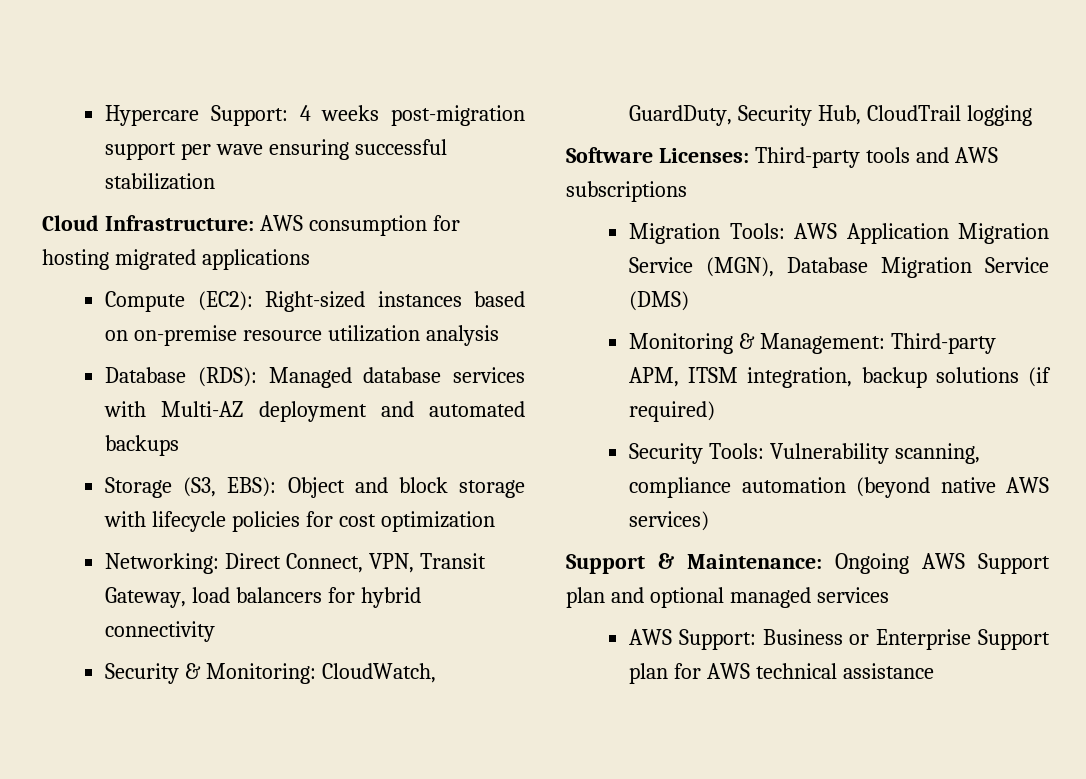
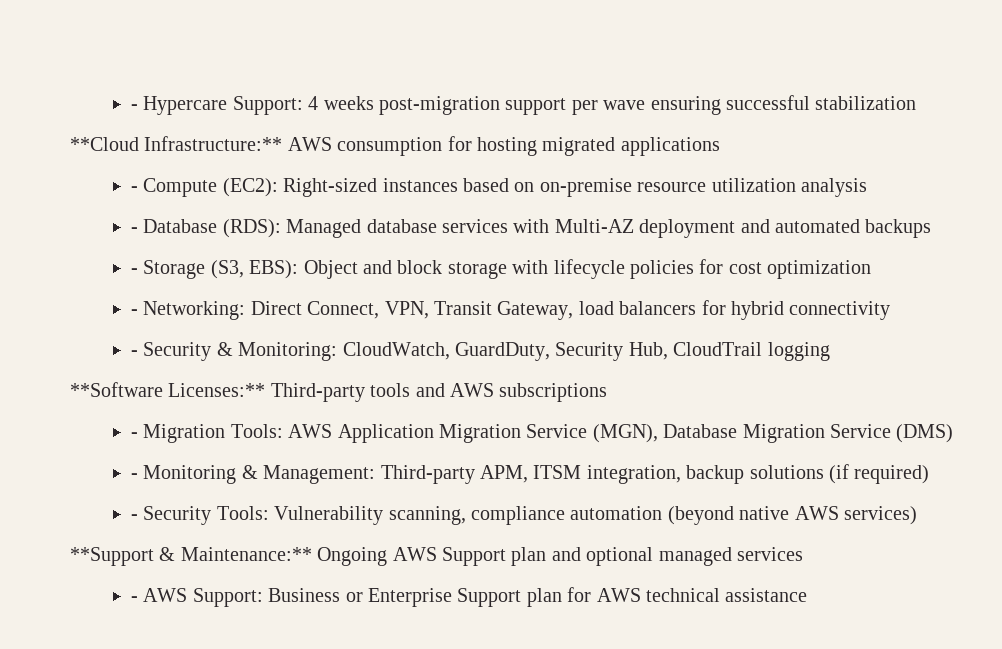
- Hypercare Support: 4 weeks post-migration support per wave ensuring successful stabilization
+ - Hypercare Support: 4 weeks post-migration support per wave ensuring successful stabilization
- Cloud Infrastructure: AWS consumption for hosting migrated applications
+ **Cloud Infrastructure:** AWS consumption for hosting migrated applications
- Compute (EC2): Right-sized instances based on on-premise resource utilization analysis
+ - Compute (EC2): Right-sized instances based on on-premise resource utilization analysis
- Database (RDS): Managed database services with Multi-AZ deployment and automated backups
+ - Database (RDS): Managed database services with Multi-AZ deployment and automated backups
- Storage (S3, EBS): Object and block storage with lifecycle policies for cost optimization
+ - Storage (S3, EBS): Object and block storage with lifecycle policies for cost optimization
- Networking: Direct Connect, VPN, Transit Gateway, load balancers for hybrid connectivity
+ - Networking: Direct Connect, VPN, Transit Gateway, load balancers for hybrid connectivity
- Security & Monitoring: CloudWatch, GuardDuty, Security Hub, CloudTrail logging
+ - Security & Monitoring: CloudWatch, GuardDuty, Security Hub, CloudTrail logging
- Software Licenses: Third-party tools and AWS subscriptions
+ **Software Licenses:** Third-party tools and AWS subscriptions
- Migration Tools: AWS Application Migration Service (MGN), Database Migration Service (DMS)
+ - Migration Tools: AWS Application Migration Service (MGN), Database Migration Service (DMS)
- Monitoring & Management: Third-party APM, ITSM integration, backup solutions (if required)
+ - Monitoring & Management: Third-party APM, ITSM integration, backup solutions (if required)
- Security Tools: Vulnerability scanning, compliance automation (beyond native AWS services)
+ - Security Tools: Vulnerability scanning, compliance automation (beyond native AWS services)
- Support & Maintenance: Ongoing AWS Support plan and optional managed services
+ **Support & Maintenance:** Ongoing AWS Support plan and optional managed services
- AWS Support: Business or Enterprise Support plan for AWS technical assistance
+ - AWS Support: Business or Enterprise Support plan for AWS technical assistance

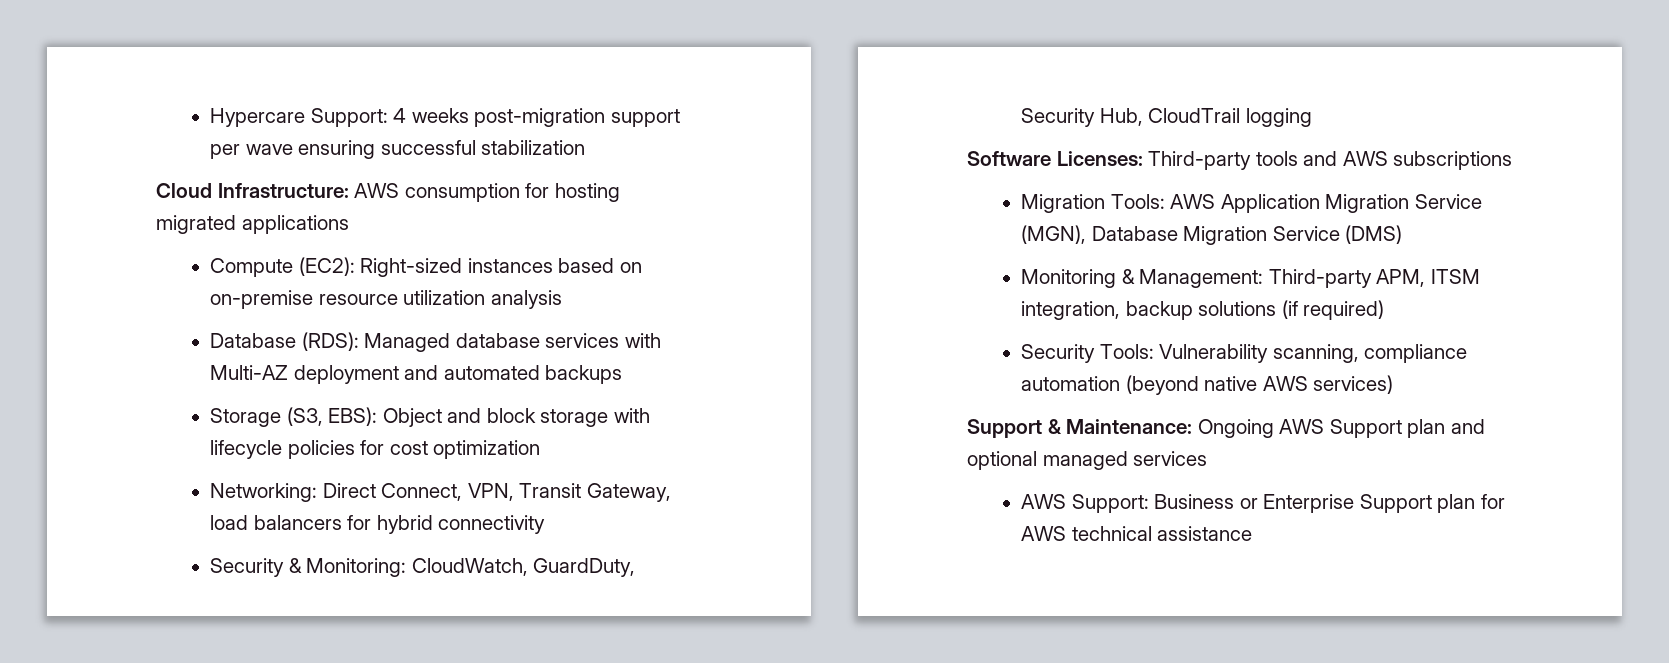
- - Hypercare Support: 4 weeks post-migration support per wave ensuring successful stabilization
+ Hypercare Support: 4 weeks post-migration support per wave ensuring successful stabilization
- **Cloud Infrastructure:** AWS consumption for hosting migrated applications
+ Cloud Infrastructure: AWS consumption for hosting migrated applications
- - Compute (EC2): Right-sized instances based on on-premise resource utilization analysis
+ Compute (EC2): Right-sized instances based on on-premise resource utilization analysis
- - Database (RDS): Managed database services with Multi-AZ deployment and automated backups
+ Database (RDS): Managed database services with Multi-AZ deployment and automated backups
- - Storage (S3, EBS): Object and block storage with lifecycle policies for cost optimization
+ Storage (S3, EBS): Object and block storage with lifecycle policies for cost optimization
- - Networking: Direct Connect, VPN, Transit Gateway, load balancers for hybrid connectivity
+ Networking: Direct Connect, VPN, Transit Gateway, load balancers for hybrid connectivity
- - Security & Monitoring: CloudWatch, GuardDuty, Security Hub, CloudTrail logging
+ Security & Monitoring: CloudWatch, GuardDuty, Security Hub, CloudTrail logging
- **Software Licenses:** Third-party tools and AWS subscriptions
+ Software Licenses: Third-party tools and AWS subscriptions
- - Migration Tools: AWS Application Migration Service (MGN), Database Migration Service (DMS)
+ Migration Tools: AWS Application Migration Service (MGN), Database Migration Service (DMS)
- - Monitoring & Management: Third-party APM, ITSM integration, backup solutions (if required)
+ Monitoring & Management: Third-party APM, ITSM integration, backup solutions (if required)
- - Security Tools: Vulnerability scanning, compliance automation (beyond native AWS services)
+ Security Tools: Vulnerability scanning, compliance automation (beyond native AWS services)
- **Support & Maintenance:** Ongoing AWS Support plan and optional managed services
+ Support & Maintenance: Ongoing AWS Support plan and optional managed services
- - AWS Support: Business or Enterprise Support plan for AWS technical assistance
+ AWS Support: Business or Enterprise Support plan for AWS technical assistance

